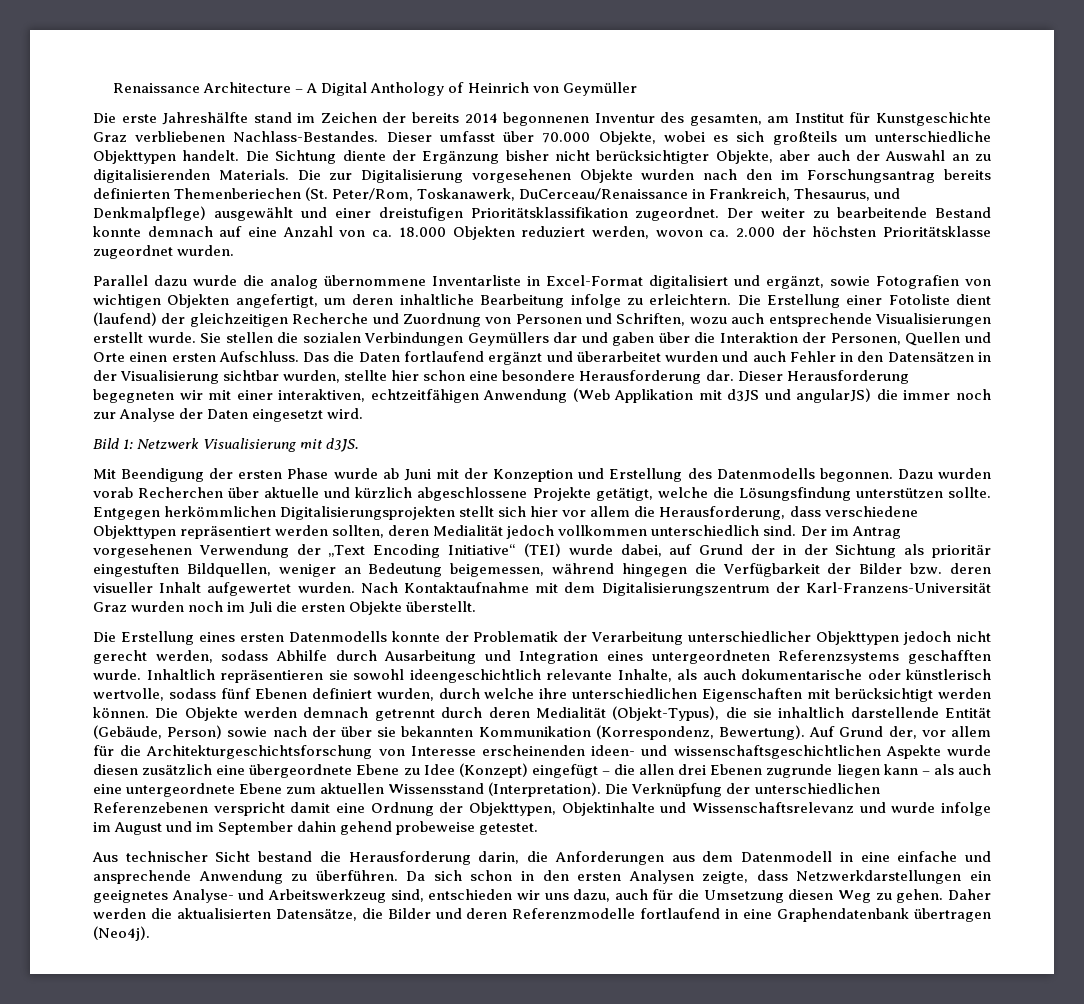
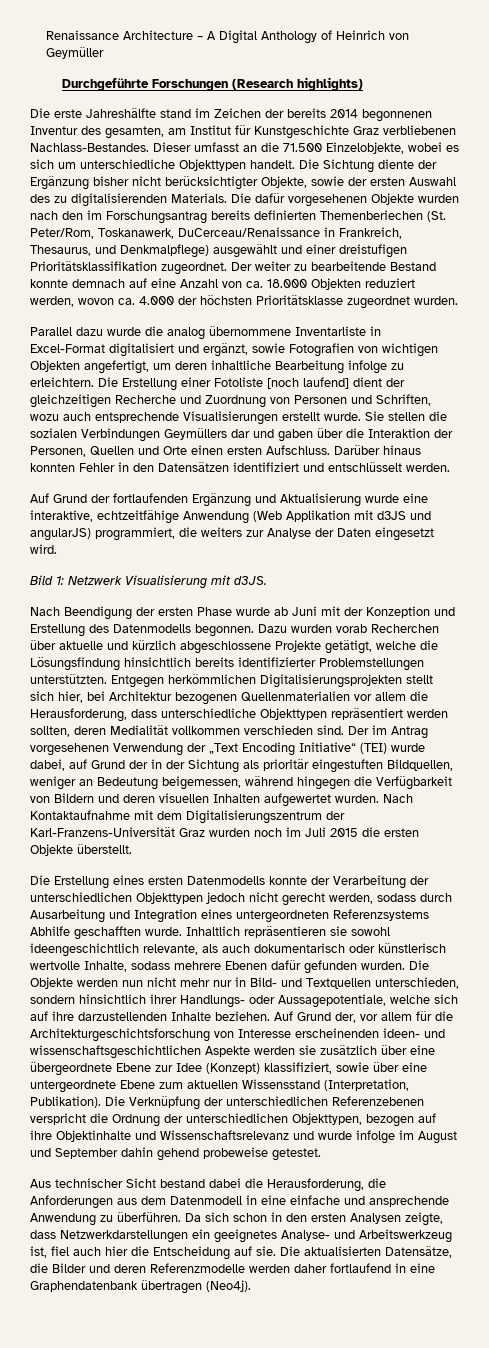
+ Durchgeführte Forschungen (Research highlights)
- Dieser umfasst über 70.000 Objekte, wobei es sich großteils um unterschiedliche Objekttypen handelt.
+ Dieser umfasst an die 71.500 Einzelobjekte, wobei es sich um unterschiedliche Objekttypen handelt.
- Die Sichtung diente der Ergänzung bisher nicht berücksichtigter Objekte, aber auch der Auswahl an zu digitalisierenden Materials.
+ Die Sichtung diente der Ergänzung bisher nicht berücksichtigter Objekte, sowie der ersten Auswahl des zu digitalisierenden Materials.
- Die zur Digitalisierung vorgesehenen Objekte wurden nach den im Forschungsantrag bereits definierten Themenberiechen (St. Peter/Rom, Toskanawerk, DuCerceau/Renaissance in Frankreich, Thesaurus, und Denkmalpflege) ausgewählt und einer dreistufigen Prioritätsklassifikation zugeordnet.
+ Die dafür vorgesehenen Objekte wurden nach den im Forschungsantrag bereits definierten Themenberiechen (St. Peter/Rom, Toskanawerk, DuCerceau/Renaissance in Frankreich, Thesaurus, und Denkmalpflege) ausgewählt und einer dreistufigen Prioritätsklassifikation zugeordnet.
- Der weiter zu bearbeitende Bestand konnte demnach auf eine Anzahl von ca. 18.000 Objekten reduziert werden, wovon ca. 2.000 der höchsten Prioritätsklasse zugeordnet wurden.
+ Der weiter zu bearbeitende Bestand konnte demnach auf eine Anzahl von ca. 18.000 Objekten reduziert werden, wovon ca. 4.000 der höchsten Prioritätsklasse zugeordnet wurden.
- Die Erstellung einer Fotoliste dient (laufend) der gleichzeitigen Recherche und Zuordnung von Personen und Schriften, wozu auch entsprechende Visualisierungen erstellt wurde.
+ Die Erstellung einer Fotoliste [noch laufend] dient der gleichzeitigen Recherche und Zuordnung von Personen und Schriften, wozu auch entsprechende Visualisierungen erstellt wurde.
- Das die Daten fortlaufend ergänzt und überarbeitet wurden und auch Fehler in den Datensätzen in der Visualisierung sichtbar wurden, stellte hier schon eine besondere Herausforderung dar. Dieser Herausforderung begegneten wir mit einer interaktiven, echtzeitfähigen Anwendung (Web Applikation mit d3JS und angularJS) die immer noch zur Analyse der Daten eingesetzt wird.
+ Darüber hinaus konnten Fehler in den Datensätzen identifiziert und entschlüsselt werden.
+ Auf Grund der fortlaufenden Ergänzung und Aktualisierung wurde eine interaktive, echtzeitfähige Anwendung (Web Applikation mit d3JS und angularJS) programmiert, die weiters zur Analyse der Daten eingesetzt wird.
- Mit Beendigung der ersten Phase wurde ab Juni mit der Konzeption und Erstellung des Datenmodells begonnen.
+ Nach Beendigung der ersten Phase wurde ab Juni mit der Konzeption und Erstellung des Datenmodells begonnen.
- Dazu wurden vorab Recherchen über aktuelle und kürzlich abgeschlossene Projekte getätigt, welche die Lösungsfindung unterstützen sollte.
+ Dazu wurden vorab Recherchen über aktuelle und kürzlich abgeschlossene Projekte getätigt, welche die Lösungsfindung hinsichtlich bereits identifizierter Problemstellungen unterstützten.
- Entgegen herkömmlichen Digitalisierungsprojekten stellt sich hier vor allem die Herausforderung, dass verschiedene Objekttypen repräsentiert werden sollten, deren Medialität jedoch vollkommen unterschiedlich sind.
+ Entgegen herkömmlichen Digitalisierungsprojekten stellt sich hier, bei Architektur bezogenen Quellenmaterialien vor allem die Herausforderung, dass unterschiedliche Objekttypen repräsentiert werden sollten, deren Medialität vollkommen verschieden sind.
- Der im Antrag vorgesehenen Verwendung der „Text Encoding Initiative“ (TEI) wurde dabei, auf Grund der in der Sichtung als prioritär eingestuften Bildquellen, weniger an Bedeutung beigemessen, während hingegen die Verfügbarkeit der Bilder bzw. deren visueller Inhalt aufgewertet wurden.
+ Der im Antrag vorgesehenen Verwendung der „Text Encoding Initiative“ (TEI) wurde dabei, auf Grund der in der Sichtung als prioritär eingestuften Bildquellen, weniger an Bedeutung beigemessen, während hingegen die Verfügbarkeit von Bildern und deren visuellen Inhalten aufgewertet wurden.
- Nach Kontaktaufnahme mit dem Digitalisierungszentrum der Karl-Franzens-Universität Graz wurden noch im Juli die ersten Objekte überstellt.
+ Nach Kontaktaufnahme mit dem Digitalisierungszentrum der Karl-Franzens-Universität Graz wurden noch im Juli 2015 die ersten Objekte überstellt.
- Die Erstellung eines ersten Datenmodells konnte der Problematik der Verarbeitung unterschiedlicher Objekttypen jedoch nicht gerecht werden, sodass Abhilfe durch Ausarbeitung und Integration eines untergeordneten Referenzsystems geschafften wurde.
+ Die Erstellung eines ersten Datenmodells konnte der Verarbeitung der unterschiedlichen Objekttypen jedoch nicht gerecht werden, sodass durch Ausarbeitung und Integration eines untergeordneten Referenzsystems Abhilfe geschafften wurde.
- Inhaltlich repräsentieren sie sowohl ideengeschichtlich relevante Inhalte, als auch dokumentarische oder künstlerisch wertvolle, sodass fünf Ebenen definiert wurden, durch welche ihre unterschiedlichen Eigenschaften mit berücksichtigt werden können. Die Objekte werden demnach getrennt durch deren Medialität (Objekt-Typus), die sie inhaltlich darstellende Entität (Gebäude, Person) sowie nach der über sie bekannten Kommunikation (Korrespondenz, Bewertung).
+ Inhaltlich repräsentieren sie sowohl ideengeschichtlich relevante, als auch dokumentarisch oder künstlerisch wertvolle Inhalte, sodass mehrere Ebenen dafür gefunden wurden. Die Objekte werden nun nicht mehr nur in Bild- und Textquellen unterschieden, sondern hinsichtlich ihrer Handlungs- oder Aussagepotentiale, welche sich auf ihre darzustellenden Inhalte beziehen.
- Auf Grund der, vor allem für die Architekturgeschichtsforschung von Interesse erscheinenden ideen- und wissenschaftsgeschichtlichen Aspekte wurde diesen zusätzlich eine übergeordnete Ebene zu Idee (Konzept) eingefügt – die allen drei Ebenen zugrunde liegen kann – als auch eine untergeordnete Ebene zum aktuellen Wissensstand (Interpretation).
+ Auf Grund der, vor allem für die Architekturgeschichtsforschung von Interesse erscheinenden ideen- und wissenschaftsgeschichtlichen Aspekte werden sie zusätzlich über eine übergeordnete Ebene zur Idee (Konzept) klassifiziert, sowie über eine untergeordnete Ebene zum aktuellen Wissensstand (Interpretation, Publikation).
- Die Verknüpfung der unterschiedlichen Referenzebenen verspricht damit eine Ordnung der Objekttypen, Objektinhalte und Wissenschaftsrelevanz und wurde infolge im August und im September dahin gehend probeweise getestet.
+ Die Verknüpfung der unterschiedlichen Referenzebenen verspricht die Ordnung der unterschiedlichen Objekttypen, bezogen auf ihre Objektinhalte und Wissenschaftsrelevanz und wurde infolge im August und September dahin gehend probeweise getestet.
- Aus technischer Sicht bestand die Herausforderung darin, die Anforderungen aus dem Datenmodell in eine einfache und ansprechende Anwendung zu überführen.
+ Aus technischer Sicht bestand dabei die Herausforderung, die Anforderungen aus dem Datenmodell in eine einfache und ansprechende Anwendung zu überführen.
- Da sich schon in den ersten Analysen zeigte, dass Netzwerkdarstellungen ein geeignetes Analyse- und Arbeitswerkzeug sind, entschieden wir uns dazu, auch für die Umsetzung diesen Weg zu gehen. Daher werden die aktualisierten Datensätze, die Bilder und deren Referenzmodelle fortlaufend in eine Graphendatenbank übertragen (Neo4j).
+ Da sich schon in den ersten Analysen zeigte, dass Netzwerkdarstellungen ein geeignetes Analyse- und Arbeitswerkzeug ist, fiel auch hier die Entscheidung auf sie. Die aktualisierten Datensätze, die Bilder und deren Referenzmodelle werden daher fortlaufend in eine Graphendatenbank übertragen (Neo4j).

